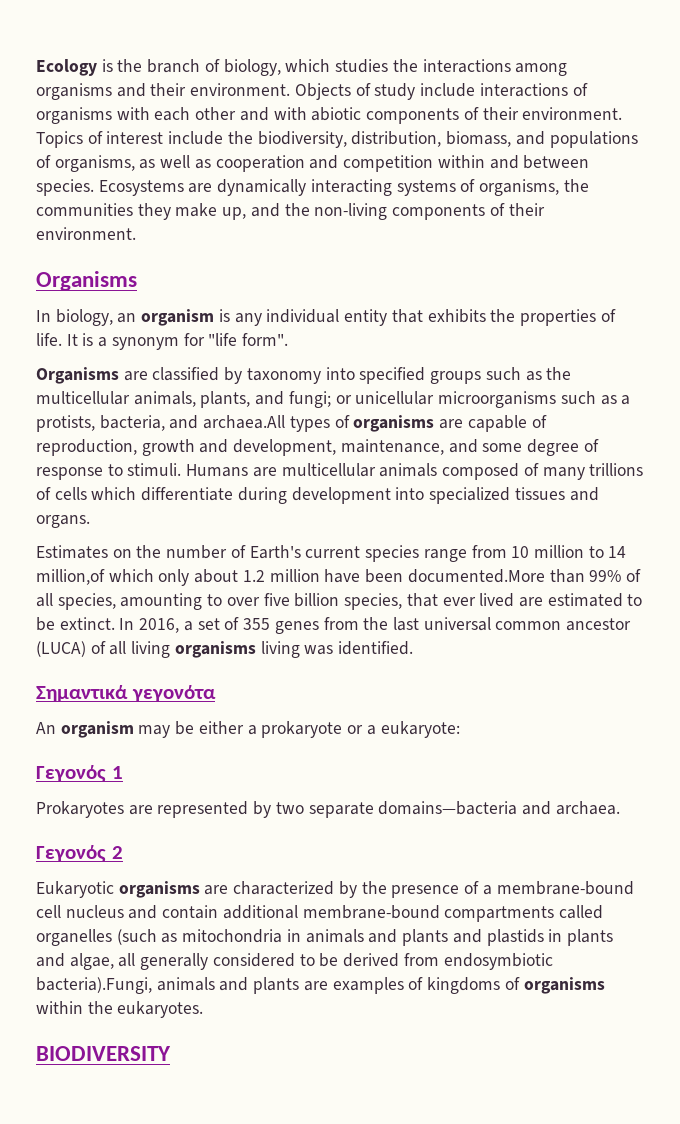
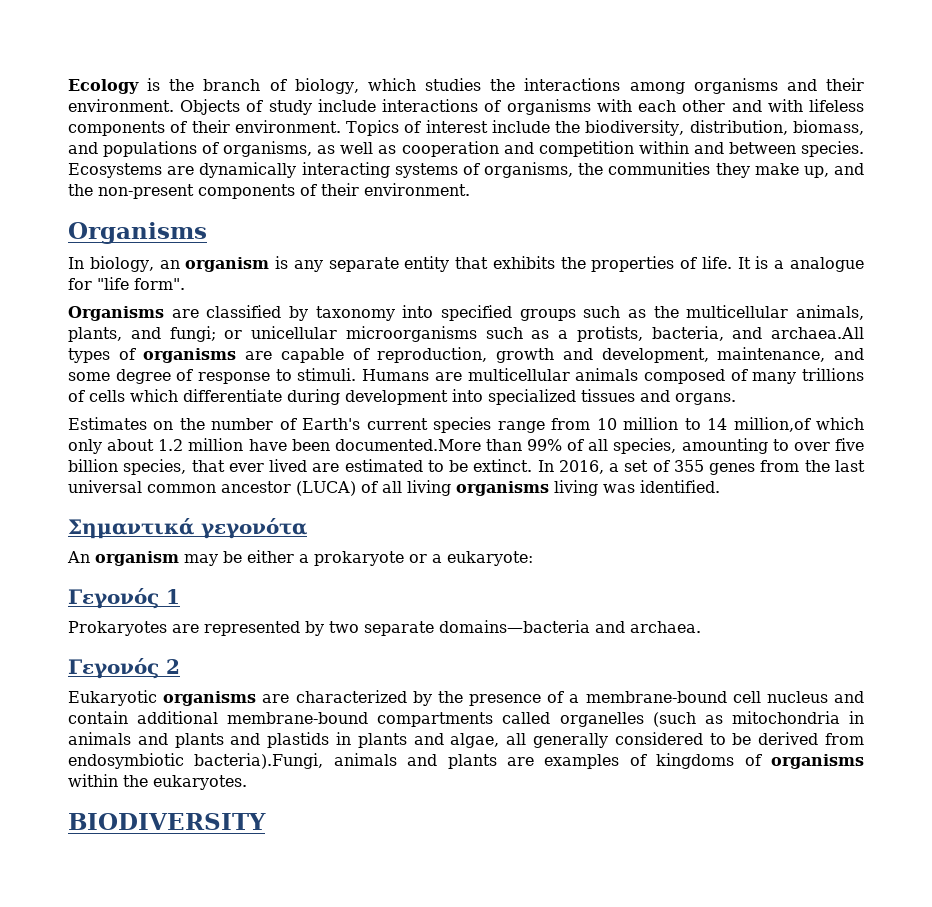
- Objects of study include interactions of organisms with each other and with abiotic components of their environment.
+ Objects of study include interactions of organisms with each other and with lifeless components of their environment.
- Ecosystems are dynamically interacting systems of organisms, the communities they make up, and the non-living components of their environment.
+ Ecosystems are dynamically interacting systems of organisms, the communities they make up, and the non-present components of their environment.
- In biology, an organism is any individual entity that exhibits the properties of life.
+ In biology, an organism is any separate entity that exhibits the properties of life.
- It is a synonym for "life form".
+ It is a analogue for "life form".

